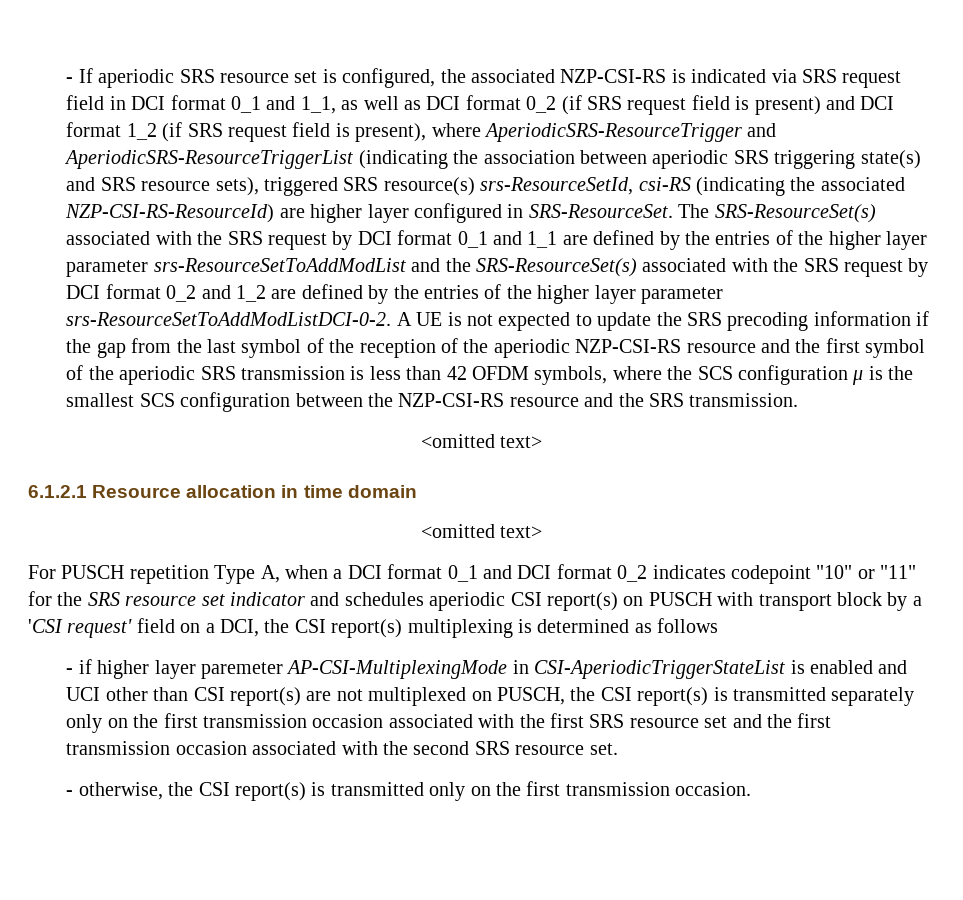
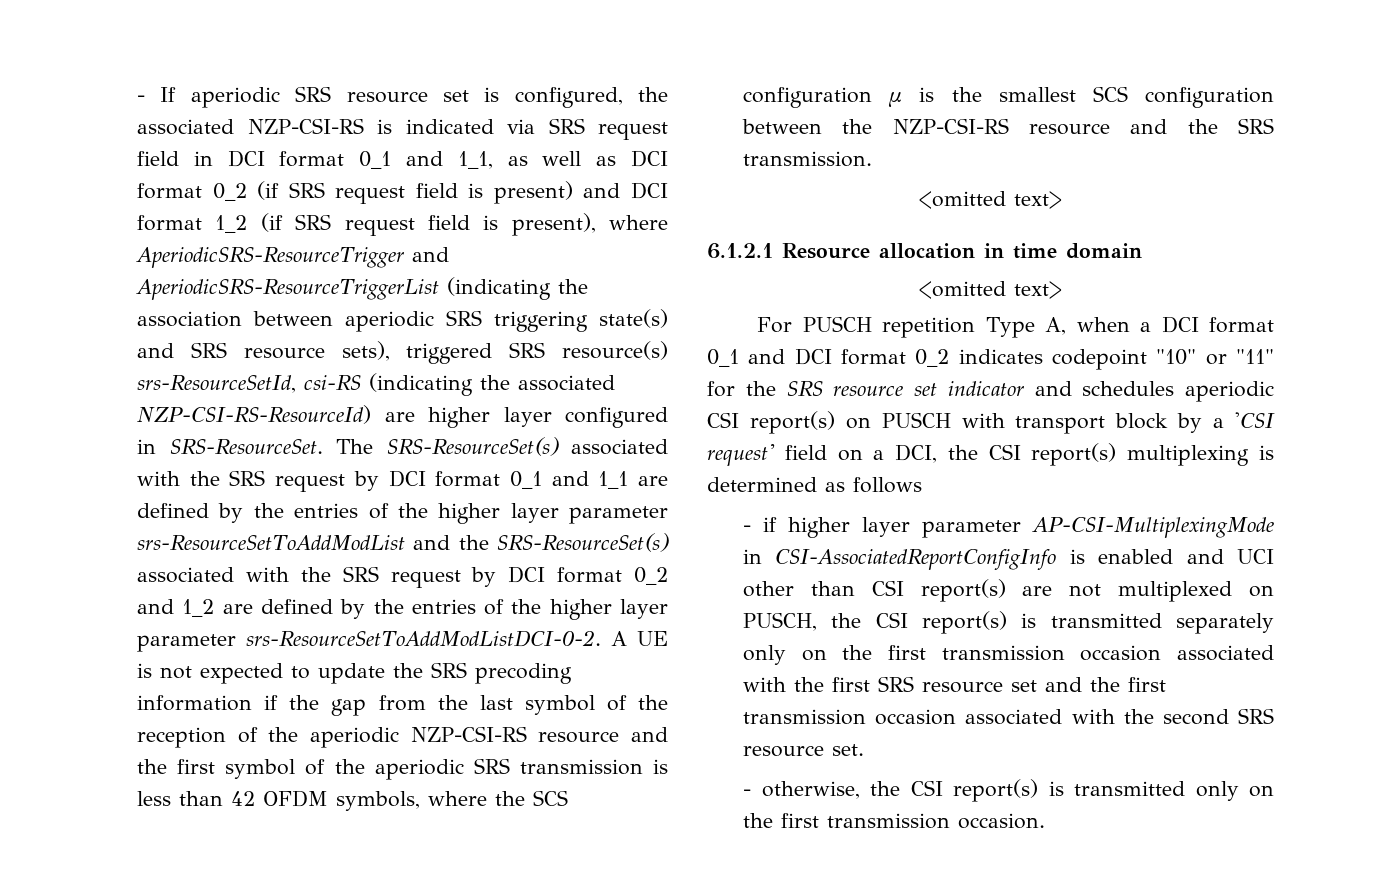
- - if higher layer paremeter AP-CSI-MultiplexingMode in CSI-AperiodicTriggerStateList is enabled and UCI other than CSI report(s) are not multiplexed on PUSCH, the CSI report(s) is transmitted separately only on the first transmission occasion associated with the first SRS resource set and the first transmission occasion associated with the second SRS resource set.
+ - if higher layer parameter AP-CSI-MultiplexingMode in CSI-AssociatedReportConfigInfo is enabled and UCI other than CSI report(s) are not multiplexed on PUSCH, the CSI report(s) is transmitted separately only on the first transmission occasion associated with the first SRS resource set and the first transmission occasion associated with the second SRS resource set.

